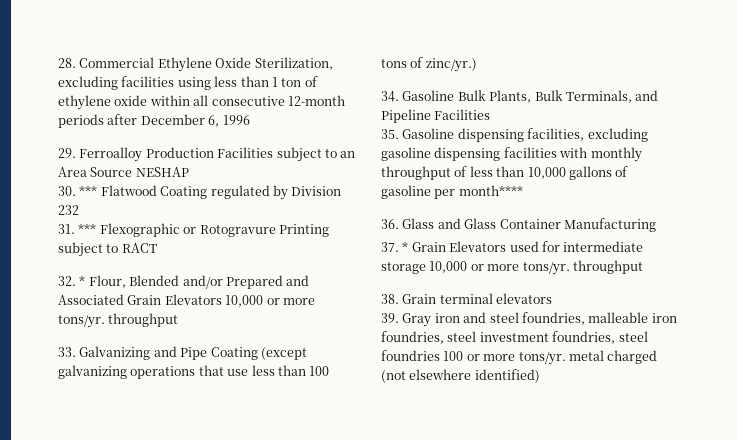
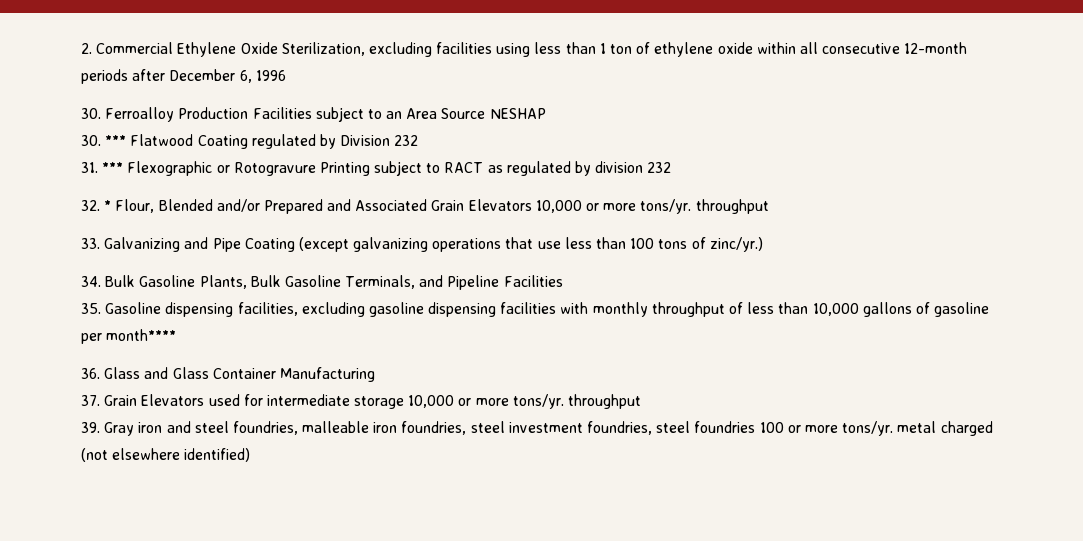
- 28. Commercial Ethylene Oxide Sterilization, excluding facilities using less than 1 ton of ethylene oxide within all consecutive 12-month periods after December 6, 1996
+ 2. Commercial Ethylene Oxide Sterilization, excluding facilities using less than 1 ton of ethylene oxide within all consecutive 12-month periods after December 6, 1996
- 29. Ferroalloy Production Facilities subject to an Area Source NESHAP
+ 30. Ferroalloy Production Facilities subject to an Area Source NESHAP
- 31. *** Flexographic or Rotogravure Printing subject to RACT
+ 31. *** Flexographic or Rotogravure Printing subject to RACT as regulated by division 232
- 34. Gasoline Bulk Plants, Bulk Terminals, and Pipeline Facilities
+ 34. Bulk Gasoline Plants, Bulk Gasoline Terminals, and Pipeline Facilities
- 37. * Grain Elevators used for intermediate storage 10,000 or more tons/yr. throughput
+ 37. Grain Elevators used for intermediate storage 10,000 or more tons/yr. throughput
- 38. Grain terminal elevators

